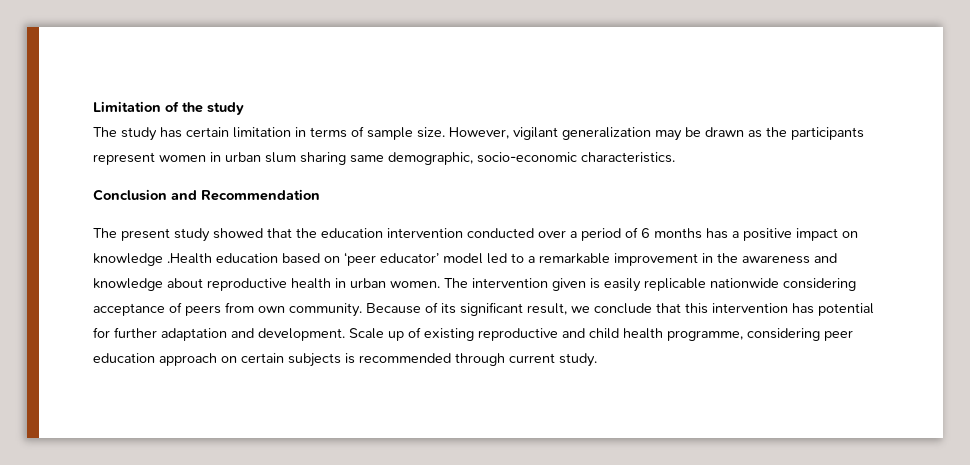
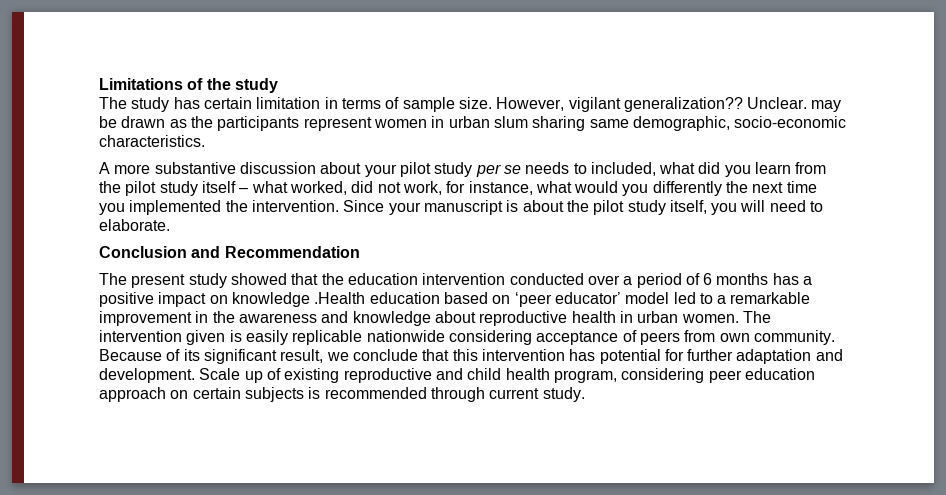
- Limitation of the study
+ Limitations of the study
- However, vigilant generalization may be drawn as the participants represent women in urban slum sharing same demographic, socio-economic characteristics.
+ However, vigilant generalization?? Unclear. may be drawn as the participants represent women in urban slum sharing same demographic, socio-economic characteristics.
+ A more substantive discussion about your pilot study per se needs to included, what did you learn from the pilot study itself – what worked, did not work, for instance, what would you differently the next time you implemented the intervention. Since your manuscript is about the pilot study itself, you will need to elaborate.
- Scale up of existing reproductive and child health programme, considering peer education approach on certain subjects is recommended through current study.
+ Scale up of existing reproductive and child health program, considering peer education approach on certain subjects is recommended through current study.

